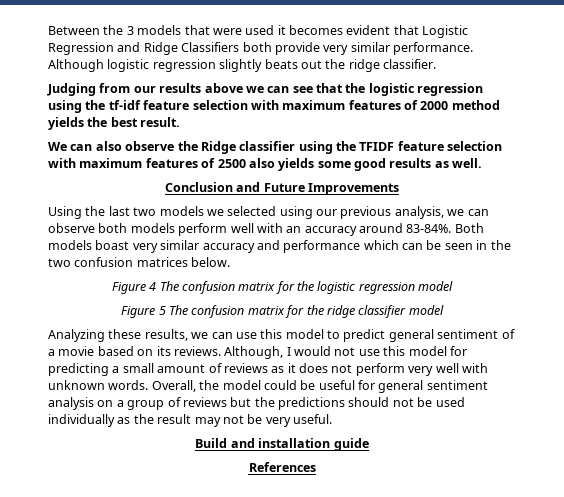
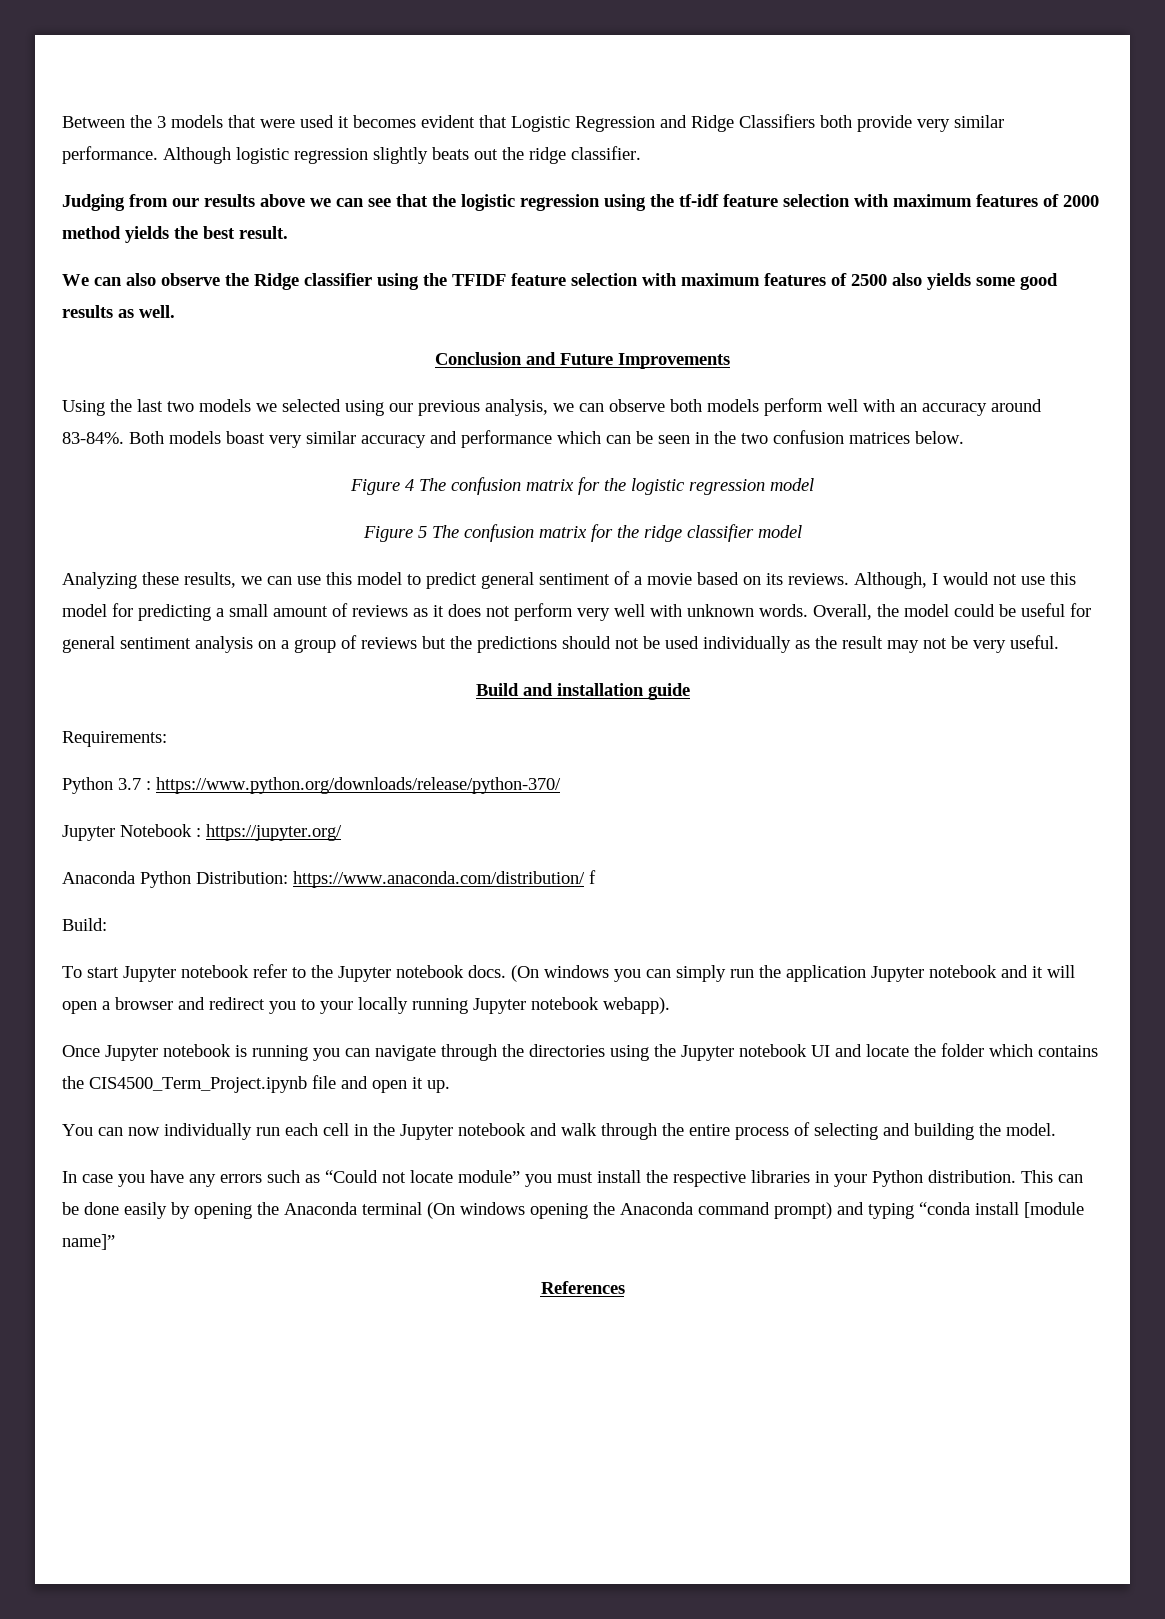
+ Requirements:
+ Python 3.7 : https://www.python.org/downloads/release/python-370/
+ Jupyter Notebook : https://jupyter.org/
+ Anaconda Python Distribution: https://www.anaconda.com/distribution/ f
+ Build:
+ To start Jupyter notebook refer to the Jupyter notebook docs. (On windows you can simply run the application Jupyter notebook and it will open a browser and redirect you to your locally running Jupyter notebook webapp).
+ Once Jupyter notebook is running you can navigate through the directories using the Jupyter notebook UI and locate the folder which contains the CIS4500_Term_Project.ipynb file and open it up.
+ You can now individually run each cell in the Jupyter notebook and walk through the entire process of selecting and building the model.
+ In case you have any errors such as “Could not locate module” you must install the respective libraries in your Python distribution. This can be done easily by opening the Anaconda terminal (On windows opening the Anaconda command prompt) and typing “conda install [module name]”

